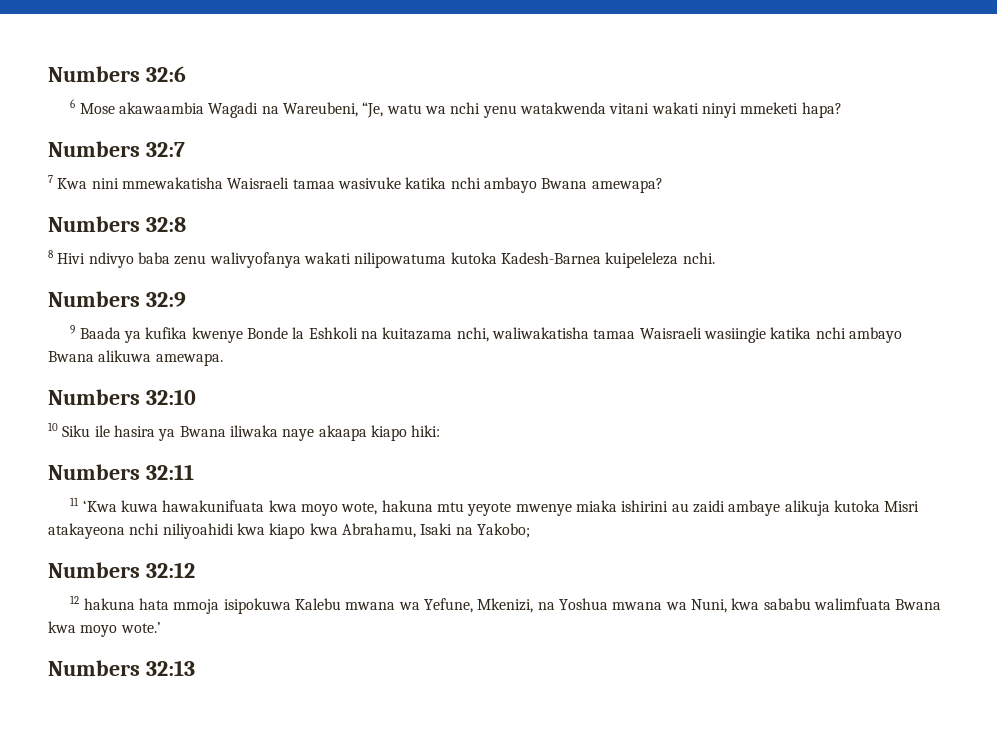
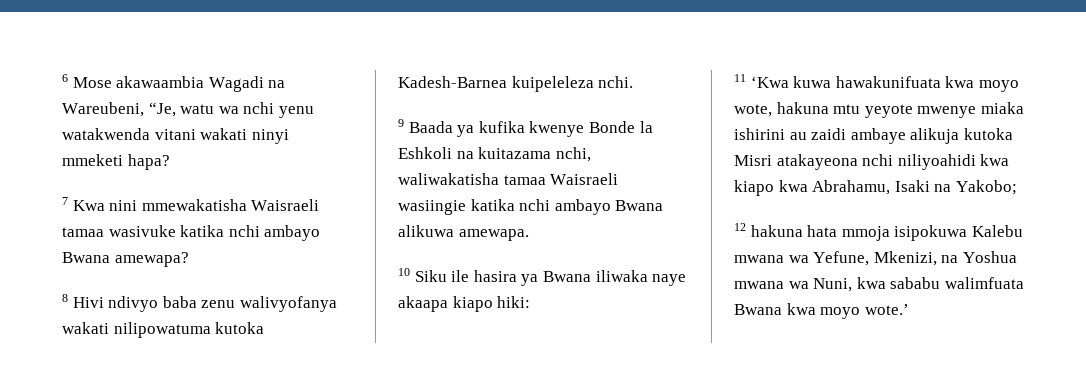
- Numbers 32:6
- Numbers 32:7
- Numbers 32:8
- Numbers 32:9
- Numbers 32:10
- Numbers 32:11
- Numbers 32:12
- Numbers 32:13

